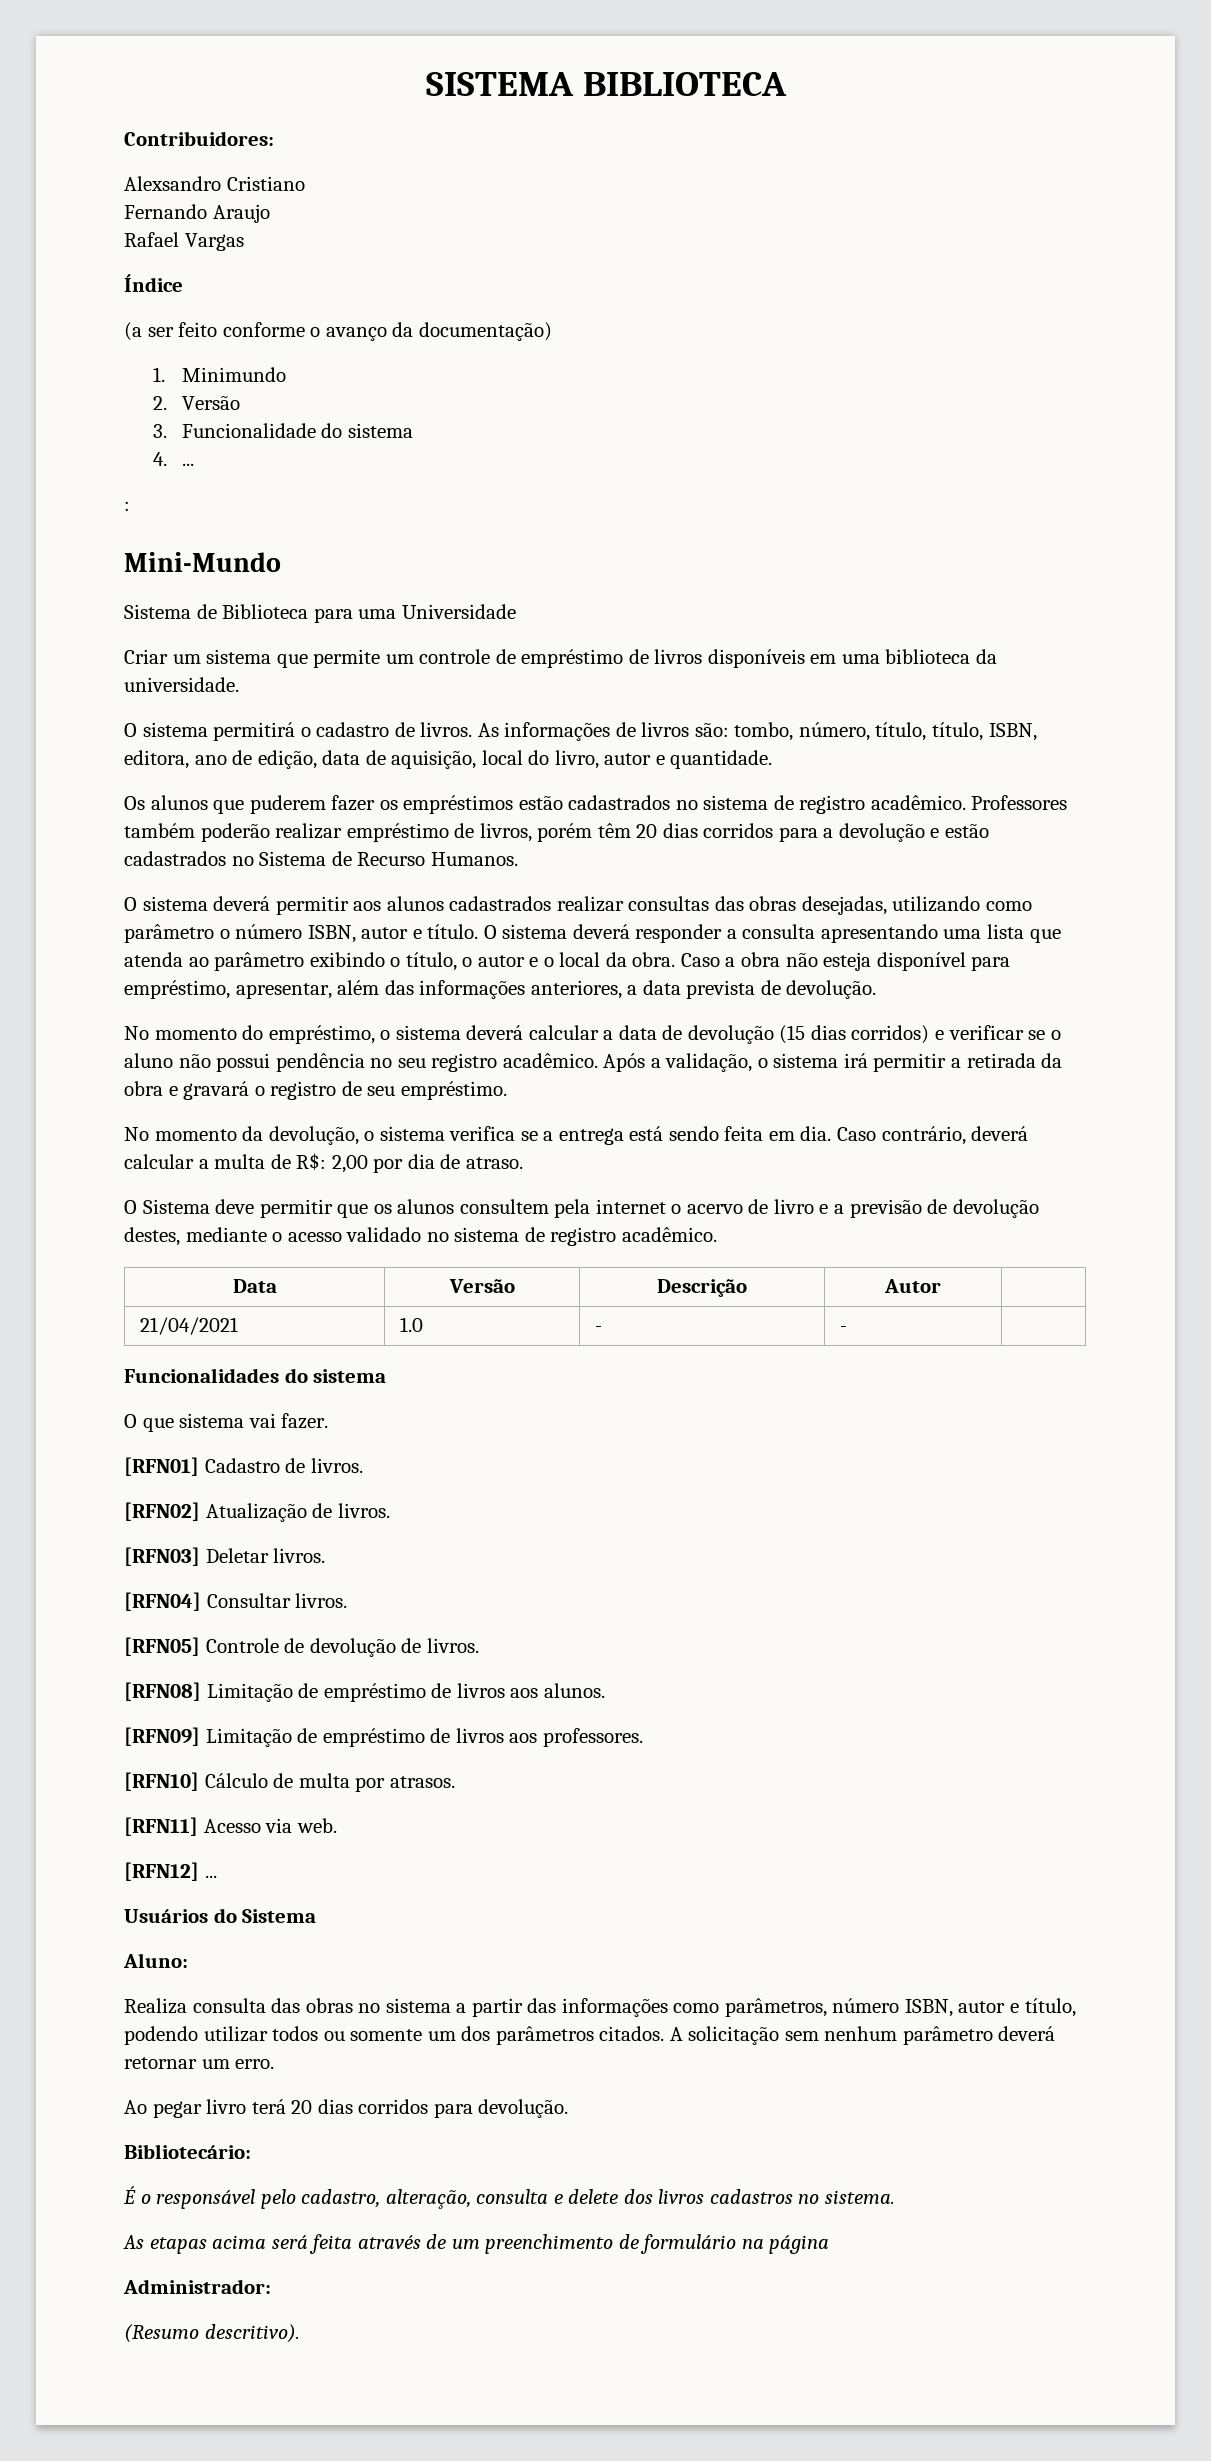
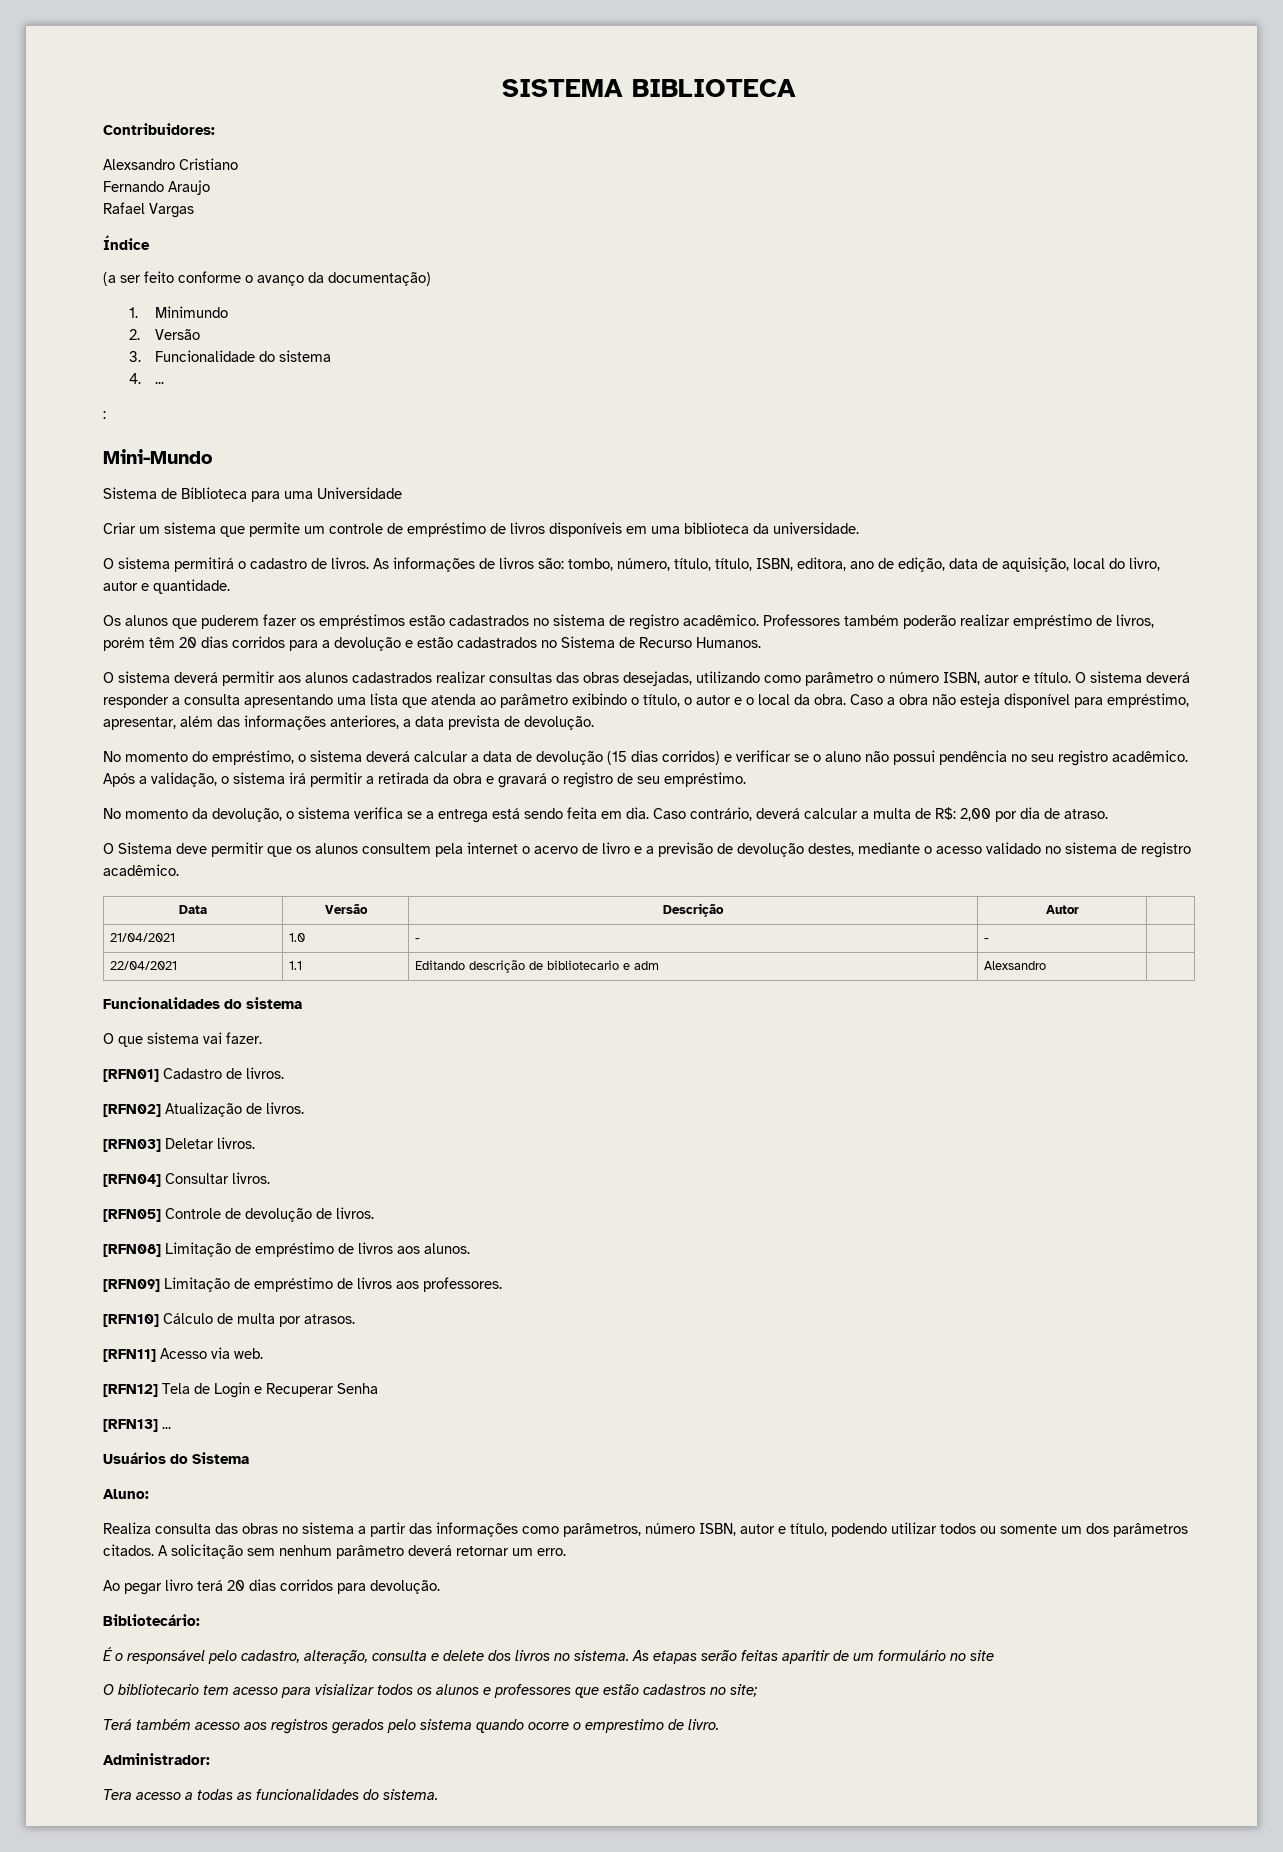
+ 22/04/2021 | 1.1 | Editando descrição de bibliotecario e adm | Alexsandro |
- [RFN12] ...
+ [RFN12] Tela de Login e Recuperar Senha
+ [RFN13] ...
- É o responsável pelo cadastro, alteração, consulta e delete dos livros cadastros no sistema.
- As etapas acima será feita através de um preenchimento de formulário na página
+ É o responsável pelo cadastro, alteração, consulta e delete dos livros no sistema. As etapas serão feitas aparitir de um formulário no site
+ O bibliotecario tem acesso para visializar todos os alunos e professores que estão cadastros no site;
+ Terá também acesso aos registros gerados pelo sistema quando ocorre o emprestimo de livro.
  Administrador:
- (Resumo descritivo).
+ Tera acesso a todas as funcionalidades do sistema.

